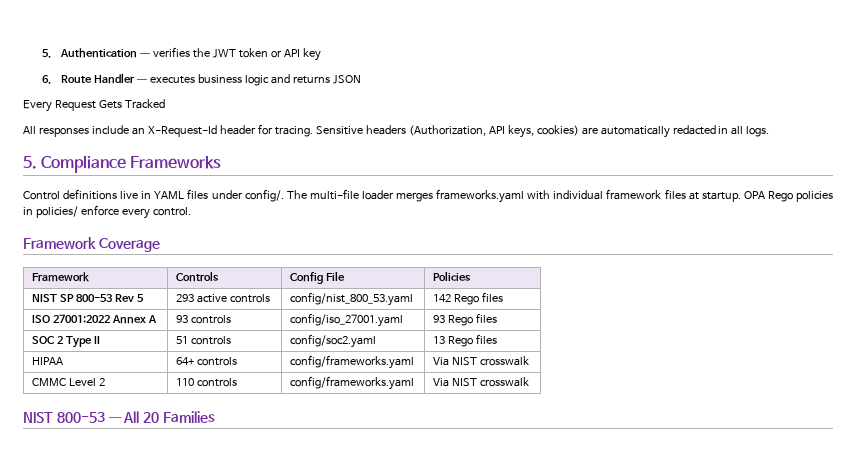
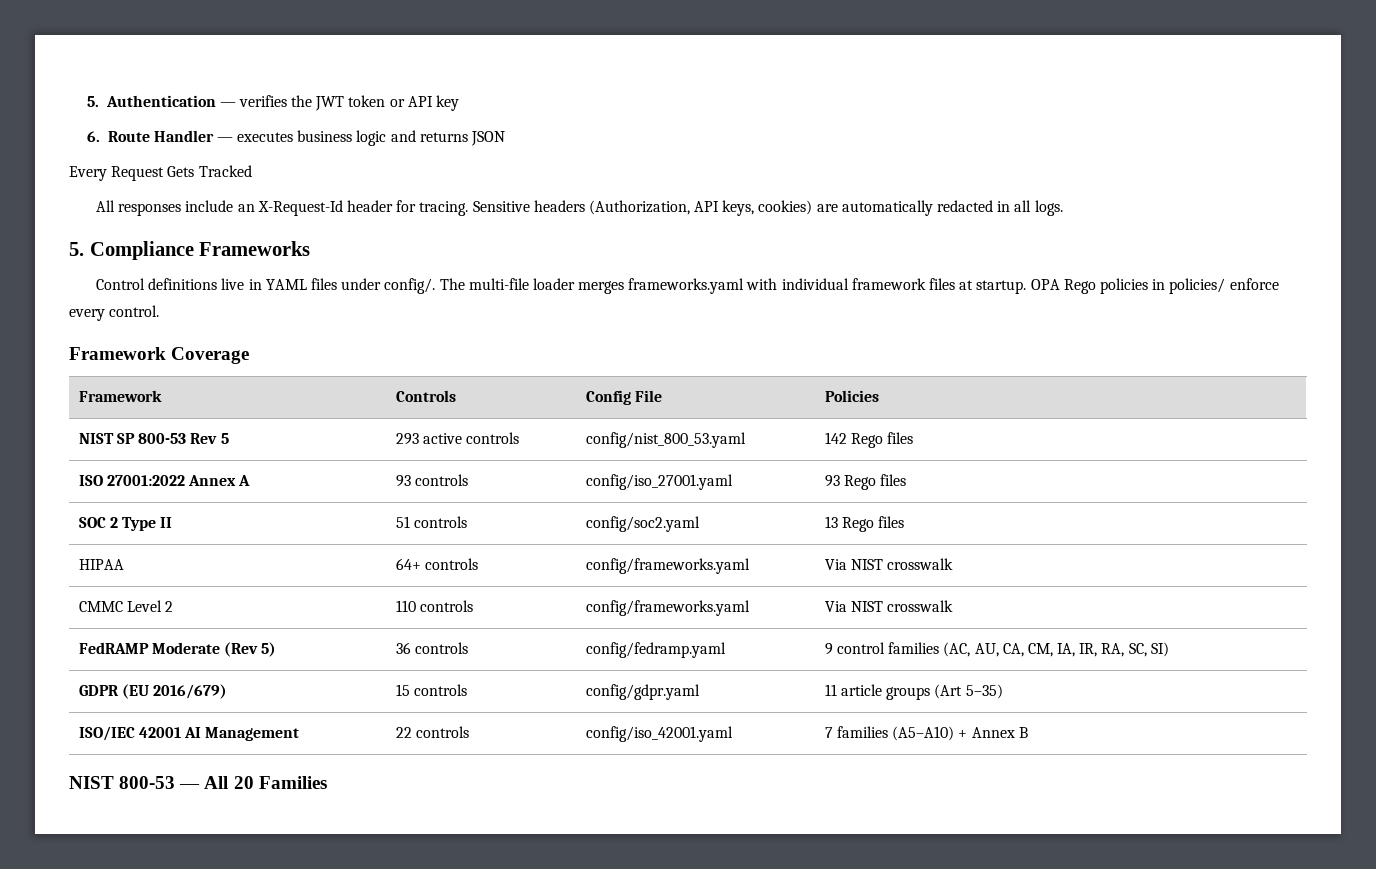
+ FedRAMP Moderate (Rev 5) | 36 controls | config/fedramp.yaml | 9 control families (AC, AU, CA, CM, IA, IR, RA, SC, SI)
+ GDPR (EU 2016/679) | 15 controls | config/gdpr.yaml | 11 article groups (Art 5–35)
+ ISO/IEC 42001 AI Management | 22 controls | config/iso_42001.yaml | 7 families (A5–A10) + Annex B

